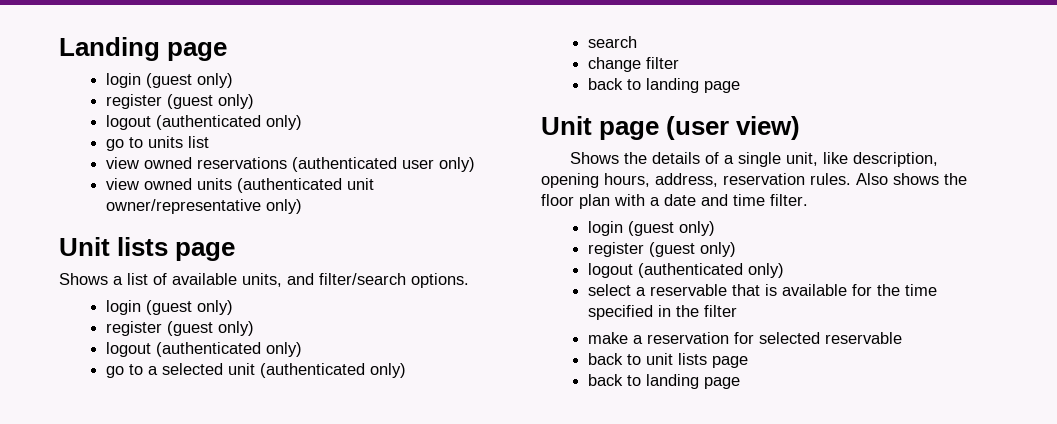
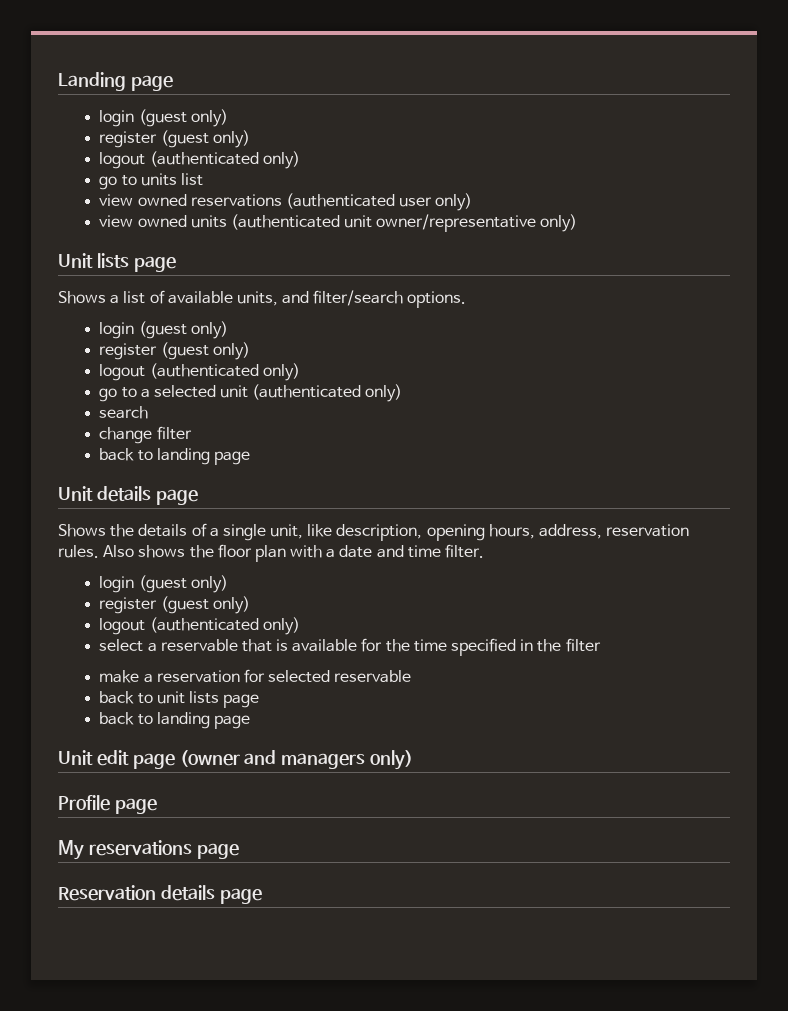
- Unit page (user view)
+ Unit details page
+ Unit edit page (owner and managers only)
+ Profile page
+ My reservations page
+ Reservation details page

